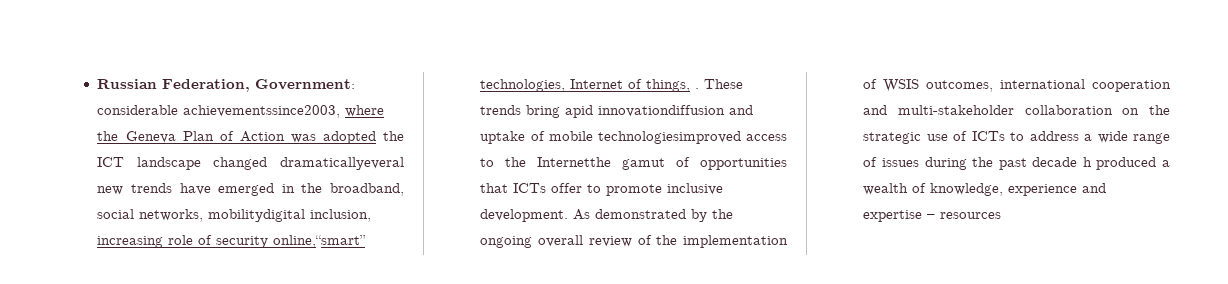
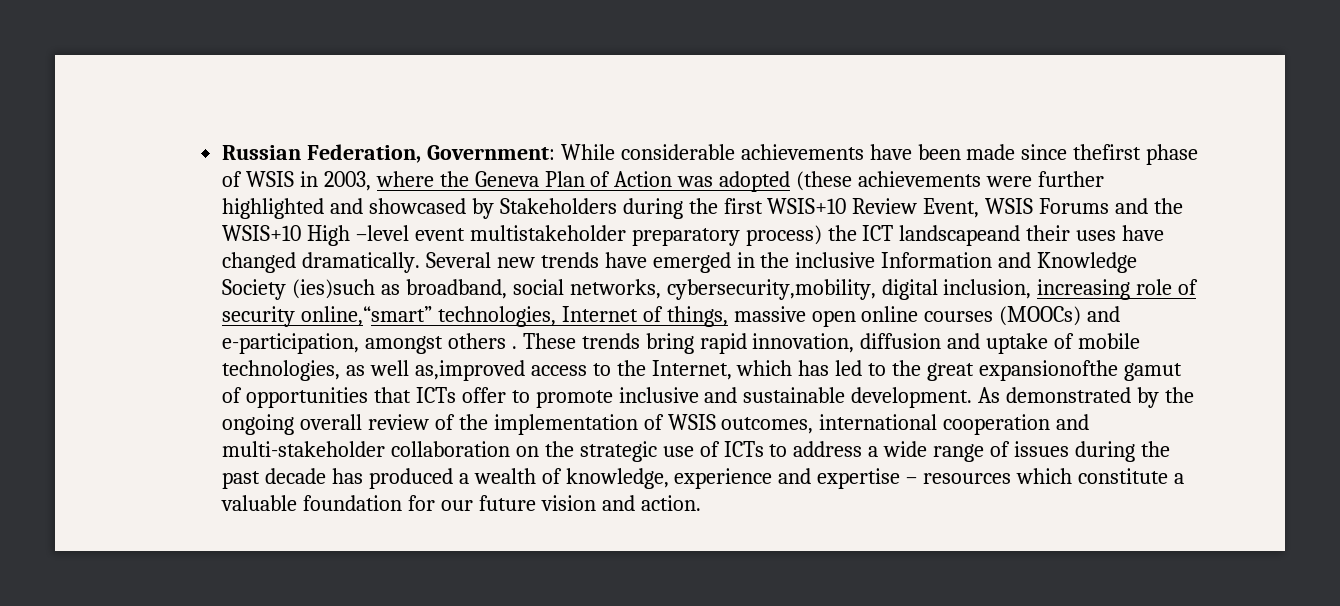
- Russian Federation, Government: considerable achievementssince2003, where the Geneva Plan of Action was adopted the ICT landscape changed dramaticallyeveral new trends have emerged in the broadband, social networks, mobilitydigital inclusion, increasing role of security online,“smart” technologies, Internet of things, .
+ Russian Federation, Government: While considerable achievements have been made since thefirst phase of WSIS in 2003, where the Geneva Plan of Action was adopted (these achievements were further highlighted and showcased by Stakeholders during the first WSIS+10 Review Event, WSIS Forums and the WSIS+10 High –level event multistakeholder preparatory process) the ICT landscapeand their uses have changed dramatically. Several new trends have emerged in the inclusive Information and Knowledge Society (ies)such as broadband, social networks, cybersecurity,mobility, digital inclusion, increasing role of security online,“smart” technologies, Internet of things, massive open online courses (MOOCs) and e-participation, amongst others .
- These trends bring apid innovationdiffusion and uptake of mobile technologiesimproved access to the Internetthe gamut of opportunities that ICTs offer to promote inclusive development.
+ These trends bring rapid innovation, diffusion and uptake of mobile technologies, as well as,improved access to the Internet, which has led to the great expansionofthe gamut of opportunities that ICTs offer to promote inclusive and sustainable development.
- As demonstrated by the ongoing overall review of the implementation of WSIS outcomes, international cooperation and multi-stakeholder collaboration on the strategic use of ICTs to address a wide range of issues during the past decade h produced a wealth of knowledge, experience and expertise – resources
+ As demonstrated by the ongoing overall review of the implementation of WSIS outcomes, international cooperation and multi-stakeholder collaboration on the strategic use of ICTs to address a wide range of issues during the past decade has produced a wealth of knowledge, experience and expertise – resources which constitute a valuable foundation for our future vision and action.

